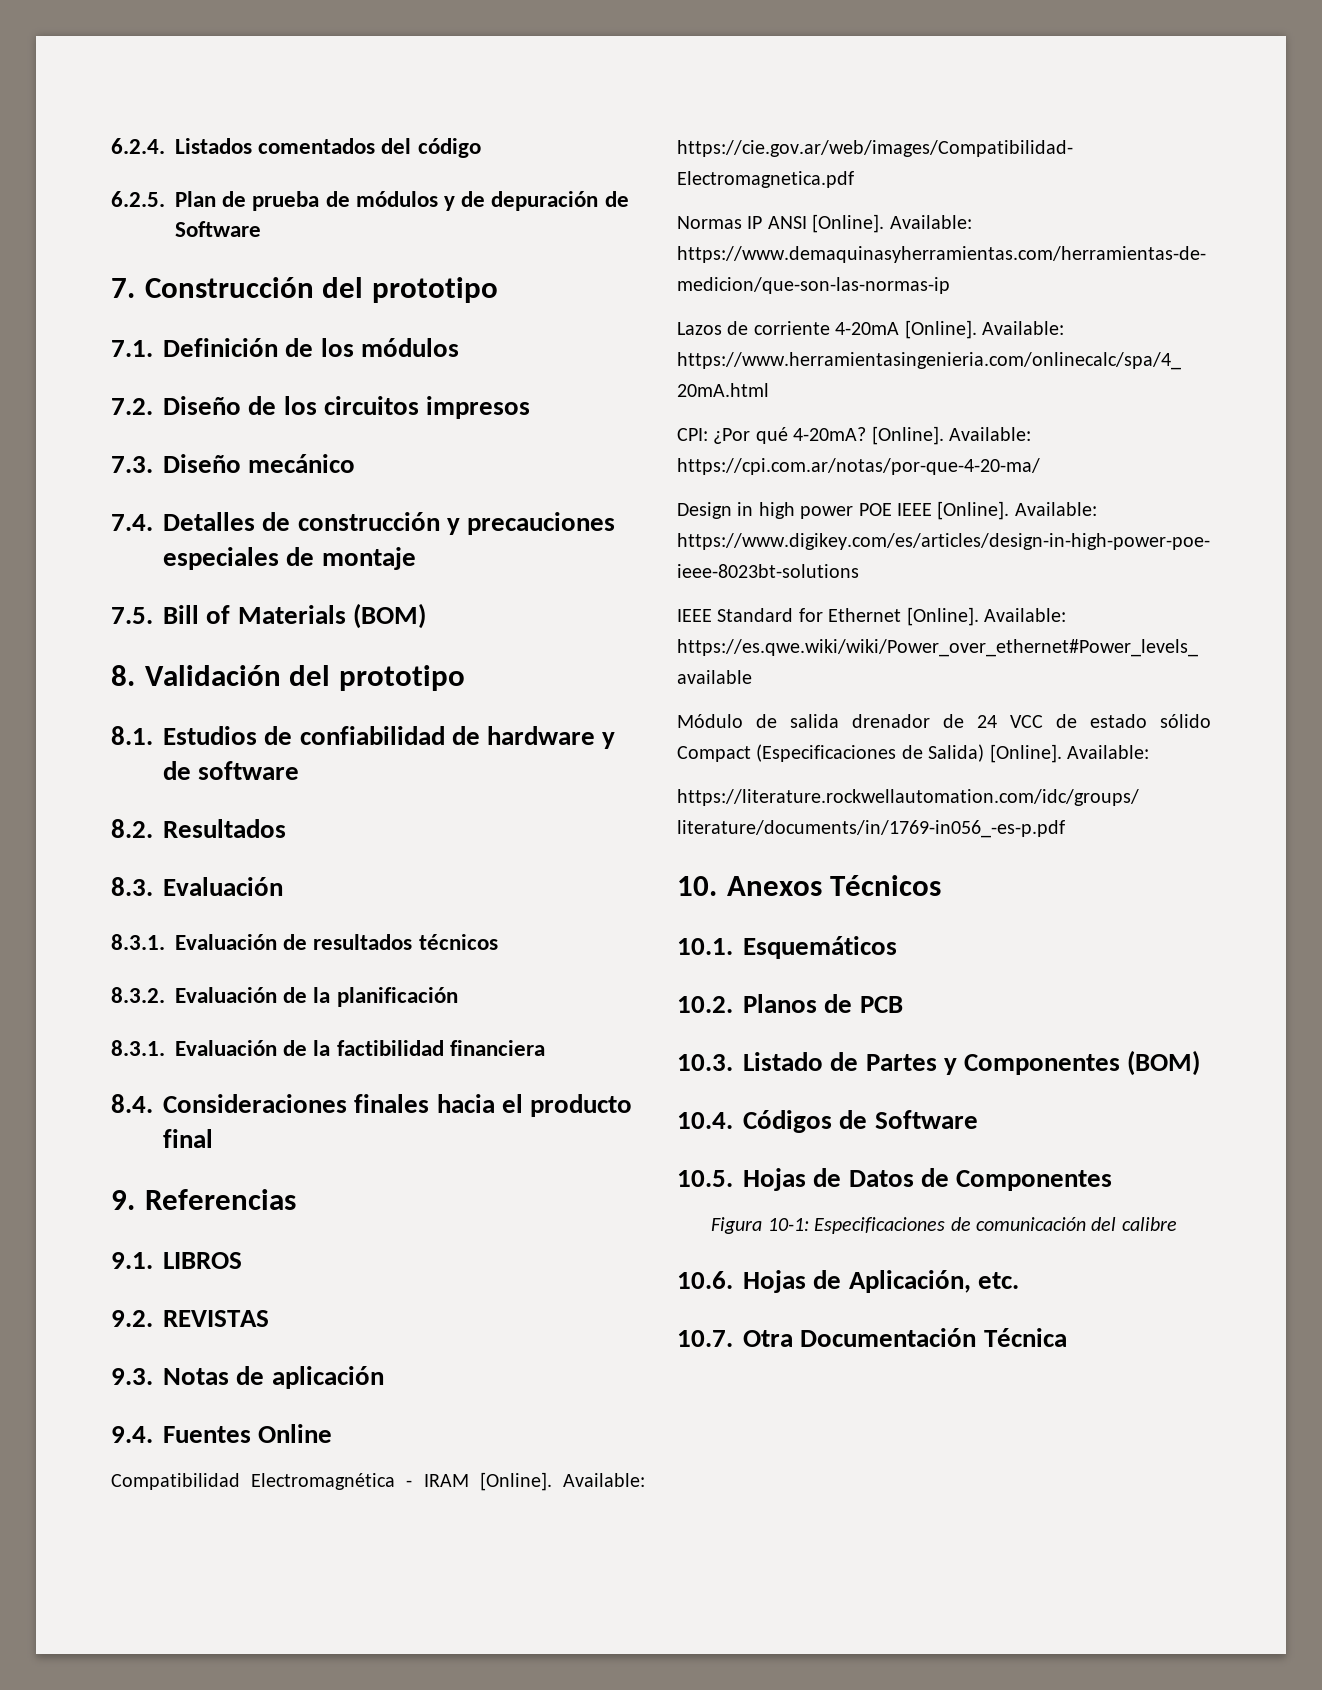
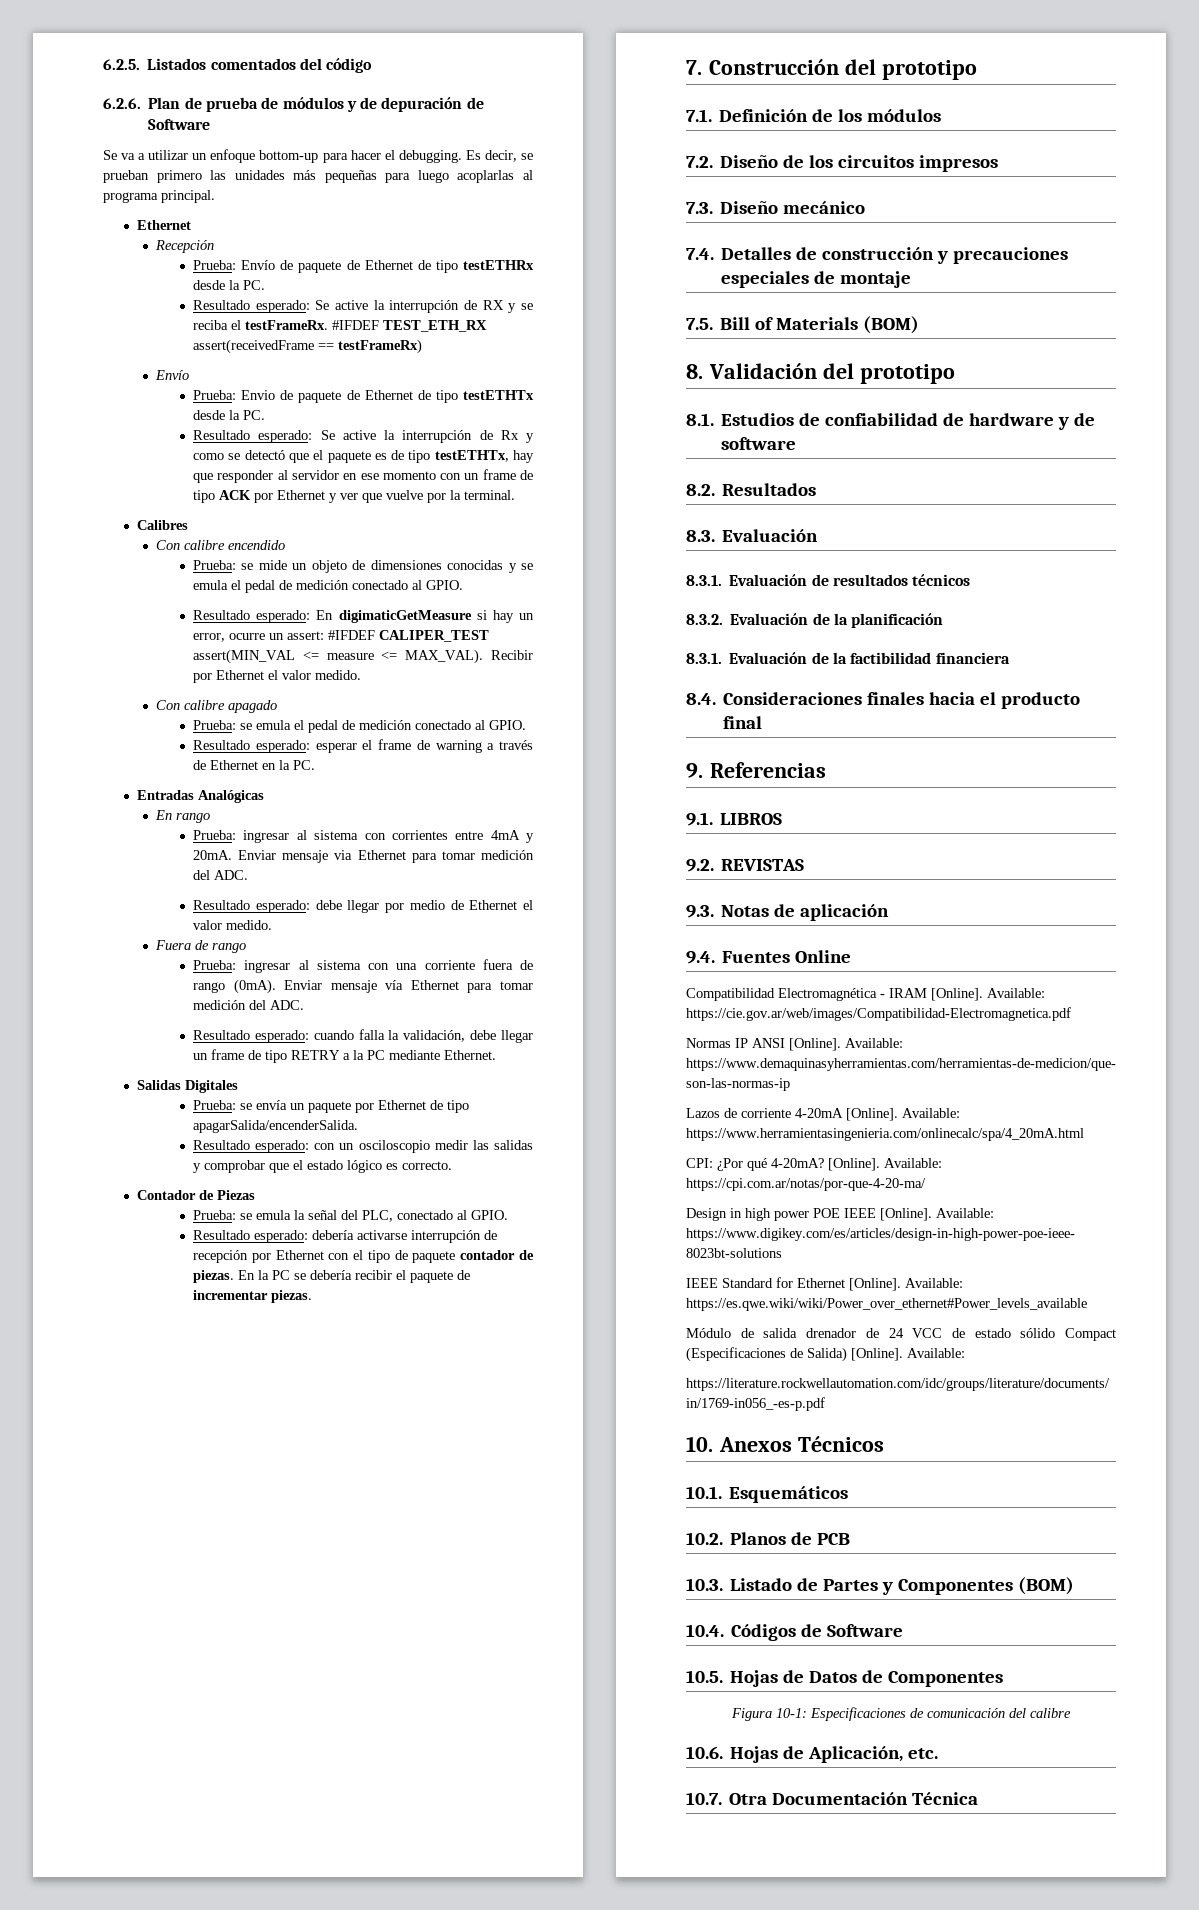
- 6.2.4. Listados comentados del código
+ 6.2.5. Listados comentados del código
- 6.2.5. Plan de prueba de módulos y de depuración de Software
+ 6.2.6. Plan de prueba de módulos y de depuración de Software
+ Se va a utilizar un enfoque bottom-up para hacer el debugging. Es decir, se prueban primero las unidades más pequeñas para luego acoplarlas al programa principal.
+ Ethernet
+ Recepción
+ Prueba: Envío de paquete de Ethernet de tipo testETHRx desde la PC.
+ Resultado esperado: Se active la interrupción de RX y se reciba el testFrameRx. #IFDEF TEST_ETH_RX assert(receivedFrame == testFrameRx)
+ Envío
+ Prueba: Envio de paquete de Ethernet de tipo testETHTx desde la PC.
+ Resultado esperado: Se active la interrupción de Rx y como se detectó que el paquete es de tipo testETHTx, hay que responder al servidor en ese momento con un frame de tipo ACK por Ethernet y ver que vuelve por la terminal.
+ Calibres
+ Con calibre encendido
+ Prueba: se mide un objeto de dimensiones conocidas y se emula el pedal de medición conectado al GPIO.
+ Resultado esperado: En digimaticGetMeasure si hay un error, ocurre un assert: #IFDEF CALIPER_TEST assert(MIN_VAL <= measure <= MAX_VAL). Recibir por Ethernet el valor medido.
+ Con calibre apagado
+ Prueba: se emula el pedal de medición conectado al GPIO.
+ Resultado esperado: esperar el frame de warning a través de Ethernet en la PC.
+ Entradas Analógicas
+ En rango
+ Prueba: ingresar al sistema con corrientes entre 4mA y 20mA. Enviar mensaje via Ethernet para tomar medición del ADC.
+ Resultado esperado: debe llegar por medio de Ethernet el valor medido.
+ Fuera de rango
+ Prueba: ingresar al sistema con una corriente fuera de rango (0mA). Enviar mensaje vía Ethernet para tomar medición del ADC.
+ Resultado esperado: cuando falla la validación, debe llegar un frame de tipo RETRY a la PC mediante Ethernet.
+ Salidas Digitales
+ Prueba: se envía un paquete por Ethernet de tipo apagarSalida/encenderSalida.
+ Resultado esperado: con un osciloscopio medir las salidas y comprobar que el estado lógico es correcto.
+ Contador de Piezas
+ Prueba: se emula la señal del PLC, conectado al GPIO.
+ Resultado esperado: debería activarse interrupción de recepción por Ethernet con el tipo de paquete contador de piezas. En la PC se debería recibir el paquete de incrementar piezas.

